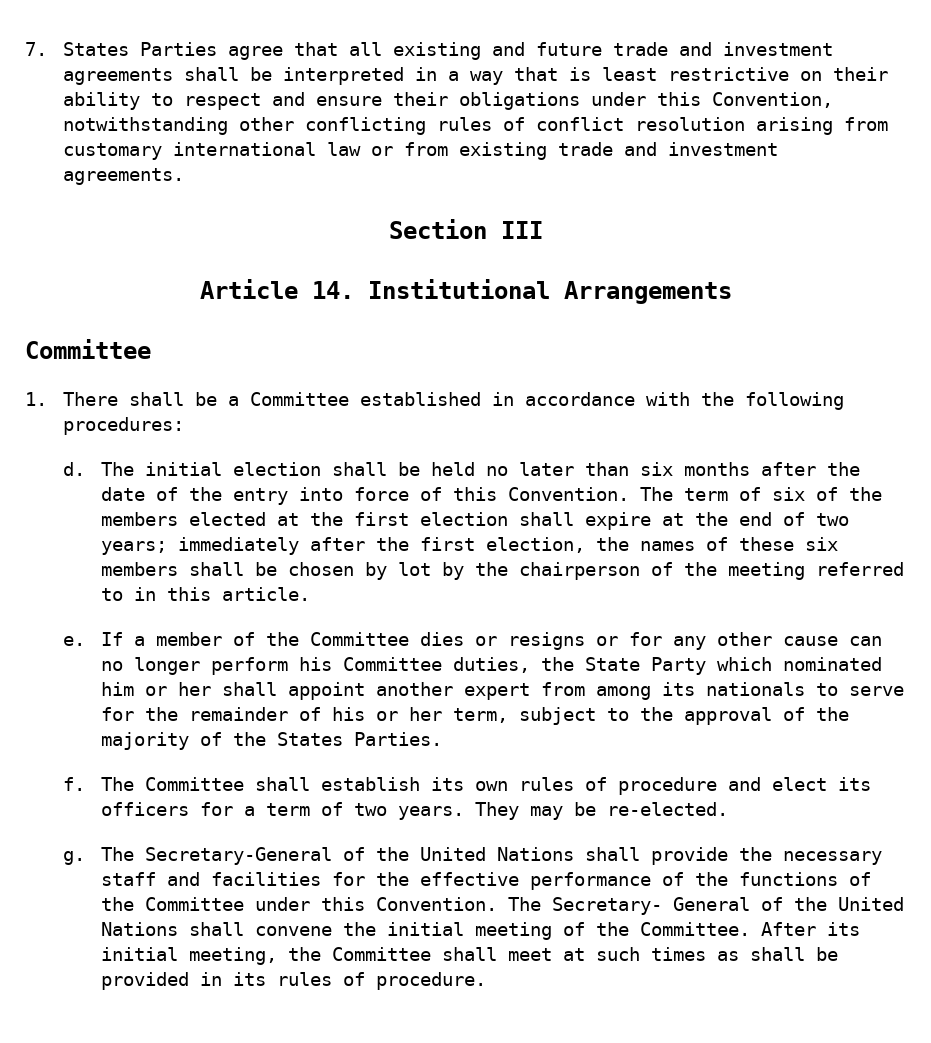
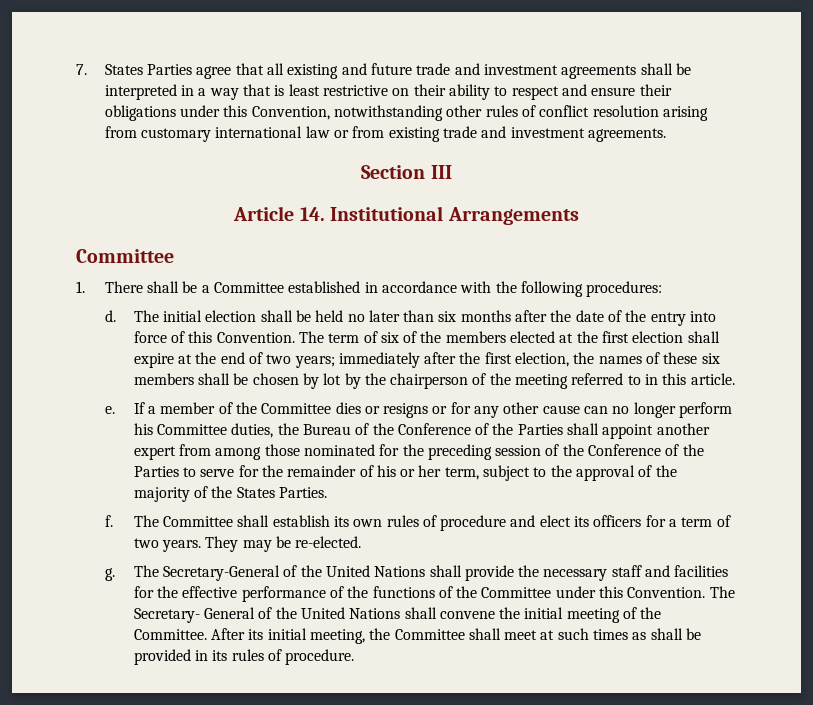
- 7. States Parties agree that all existing and future trade and investment agreements shall be interpreted in a way that is least restrictive on their ability to respect and ensure their obligations under this Convention, notwithstanding other conflicting rules of conflict resolution arising from customary international law or from existing trade and investment agreements.
+ 7. States Parties agree that all existing and future trade and investment agreements shall be interpreted in a way that is least restrictive on their ability to respect and ensure their obligations under this Convention, notwithstanding other rules of conflict resolution arising from customary international law or from existing trade and investment agreements.
- If a member of the Committee dies or resigns or for any other cause can no longer perform his Committee duties, the State Party which nominated him or her shall appoint another expert from among its nationals to serve for the remainder of his or her term, subject to the approval of the majority of the States Parties.
+ If a member of the Committee dies or resigns or for any other cause can no longer perform his Committee duties, the Bureau of the Conference of the Parties shall appoint another expert from among those nominated for the preceding session of the Conference of the Parties to serve for the remainder of his or her term, subject to the approval of the majority of the States Parties.

